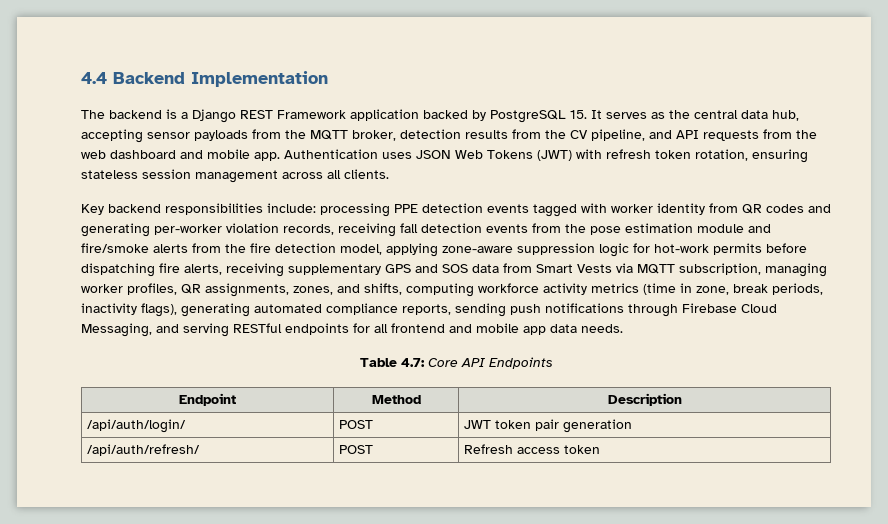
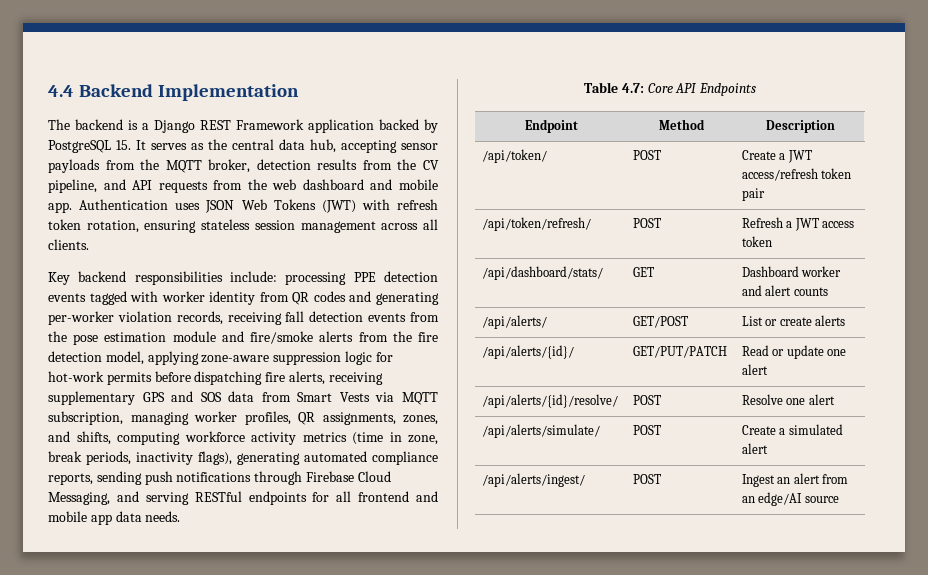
- /api/auth/login/ | POST | JWT token pair generation
- /api/auth/refresh/ | POST | Refresh access token
+ /api/token/ | POST | Create a JWT access/refresh token pair
+ /api/token/refresh/ | POST | Refresh a JWT access token
+ /api/dashboard/stats/ | GET | Dashboard worker and alert counts
+ /api/alerts/ | GET/POST | List or create alerts
+ /api/alerts/{id}/ | GET/PUT/PATCH | Read or update one alert
+ /api/alerts/{id}/resolve/ | POST | Resolve one alert
+ /api/alerts/simulate/ | POST | Create a simulated alert
+ /api/alerts/ingest/ | POST | Ingest an alert from an edge/AI source

